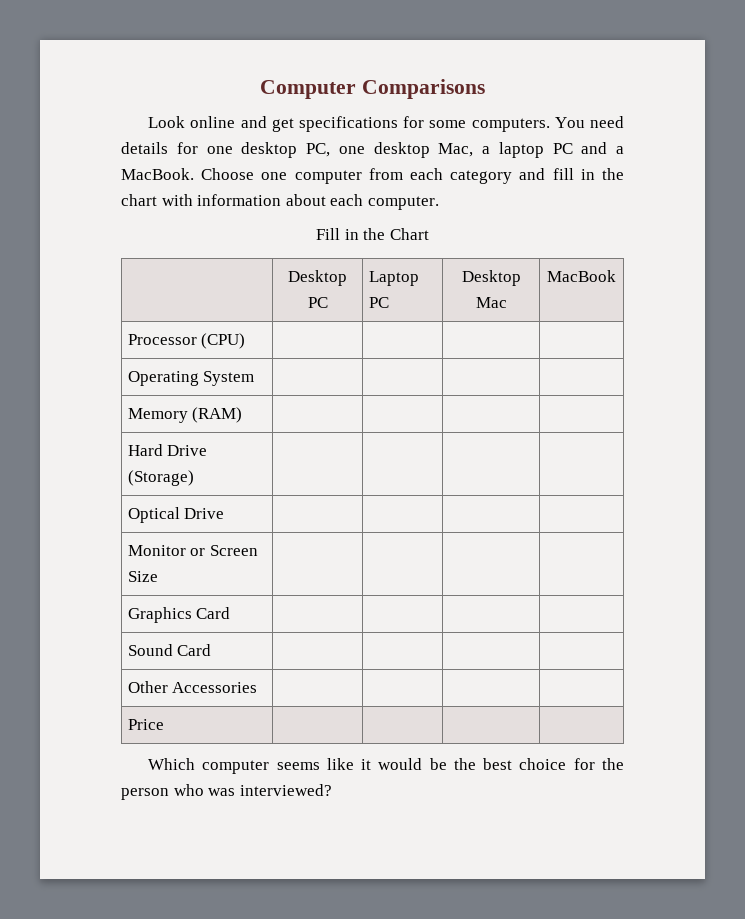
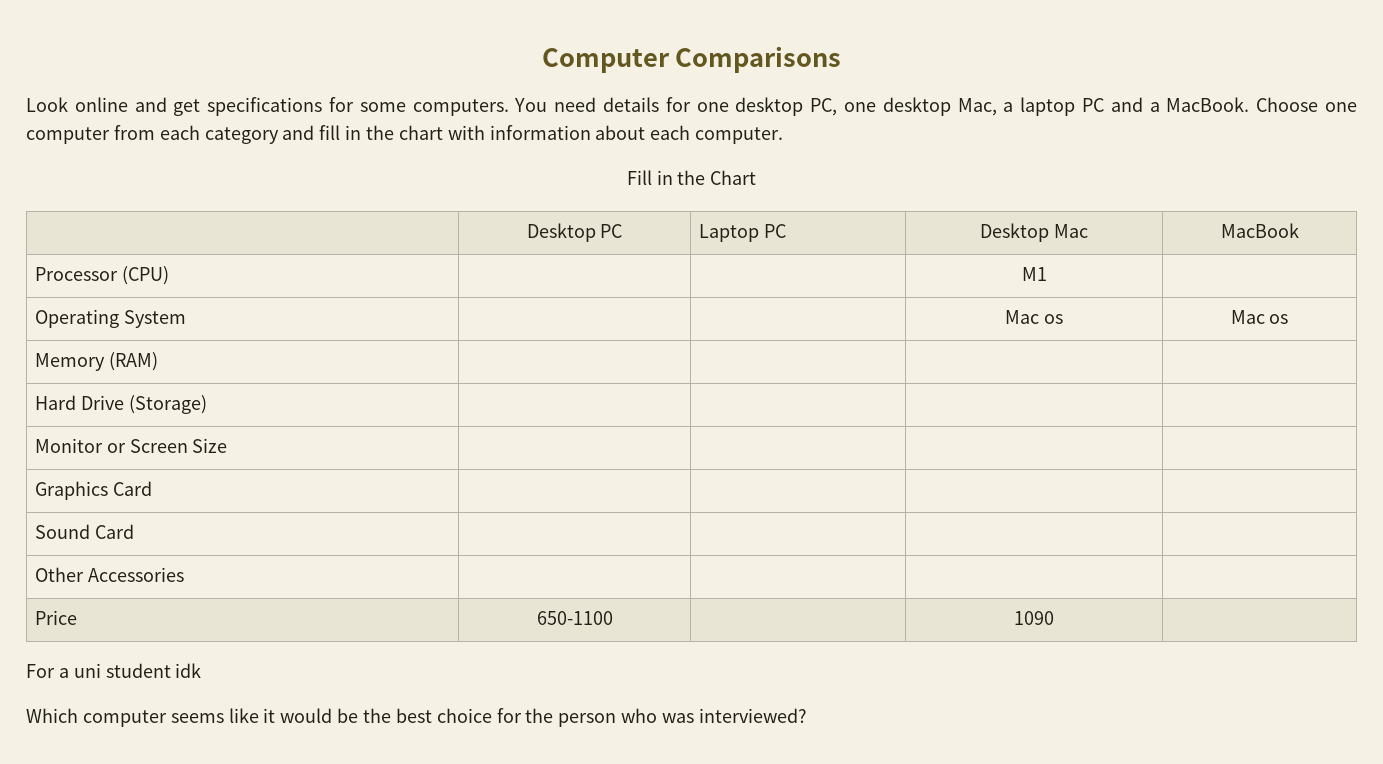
- Processor (CPU) | | | |
+ Processor (CPU) | | | M1 |
- Operating System | | | |
+ Operating System | | | Mac os | Mac os
- Optical Drive | | | |
- Price | | | |
+ Price | 650-1100 | | 1090 |
+ For a uni student idk

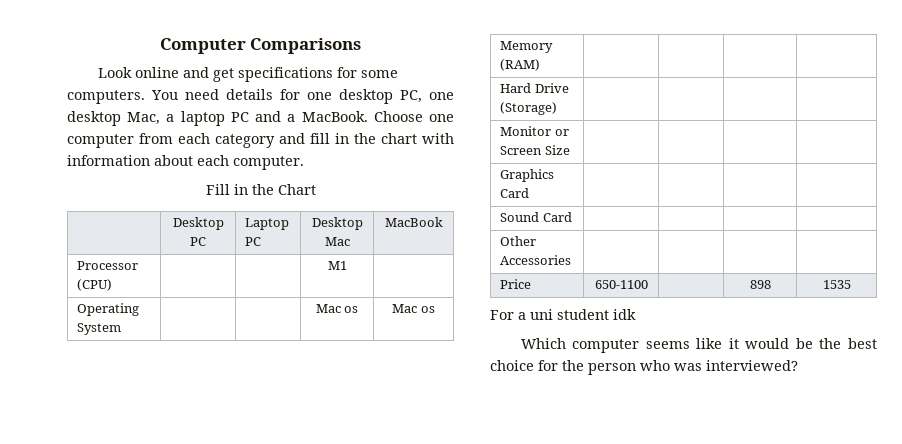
- Price | 650-1100 | | 1090 |
+ Price | 650-1100 | | 898 | 1535

